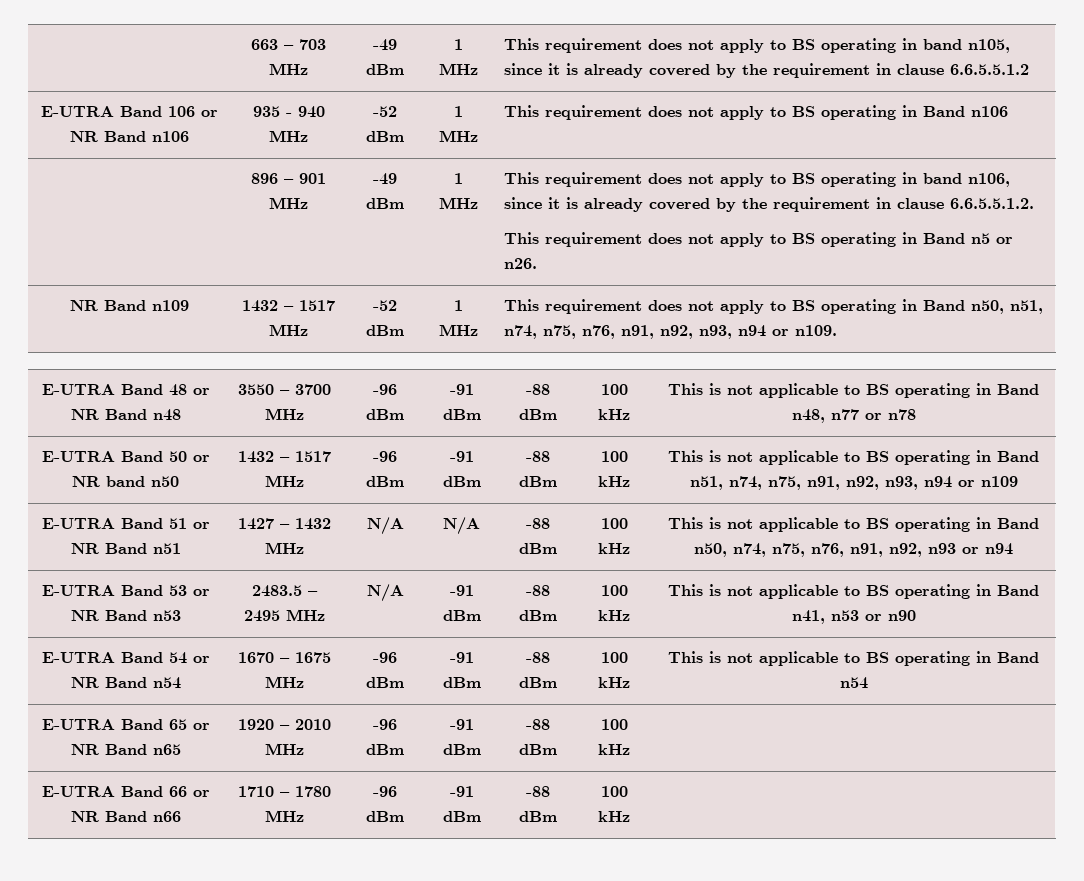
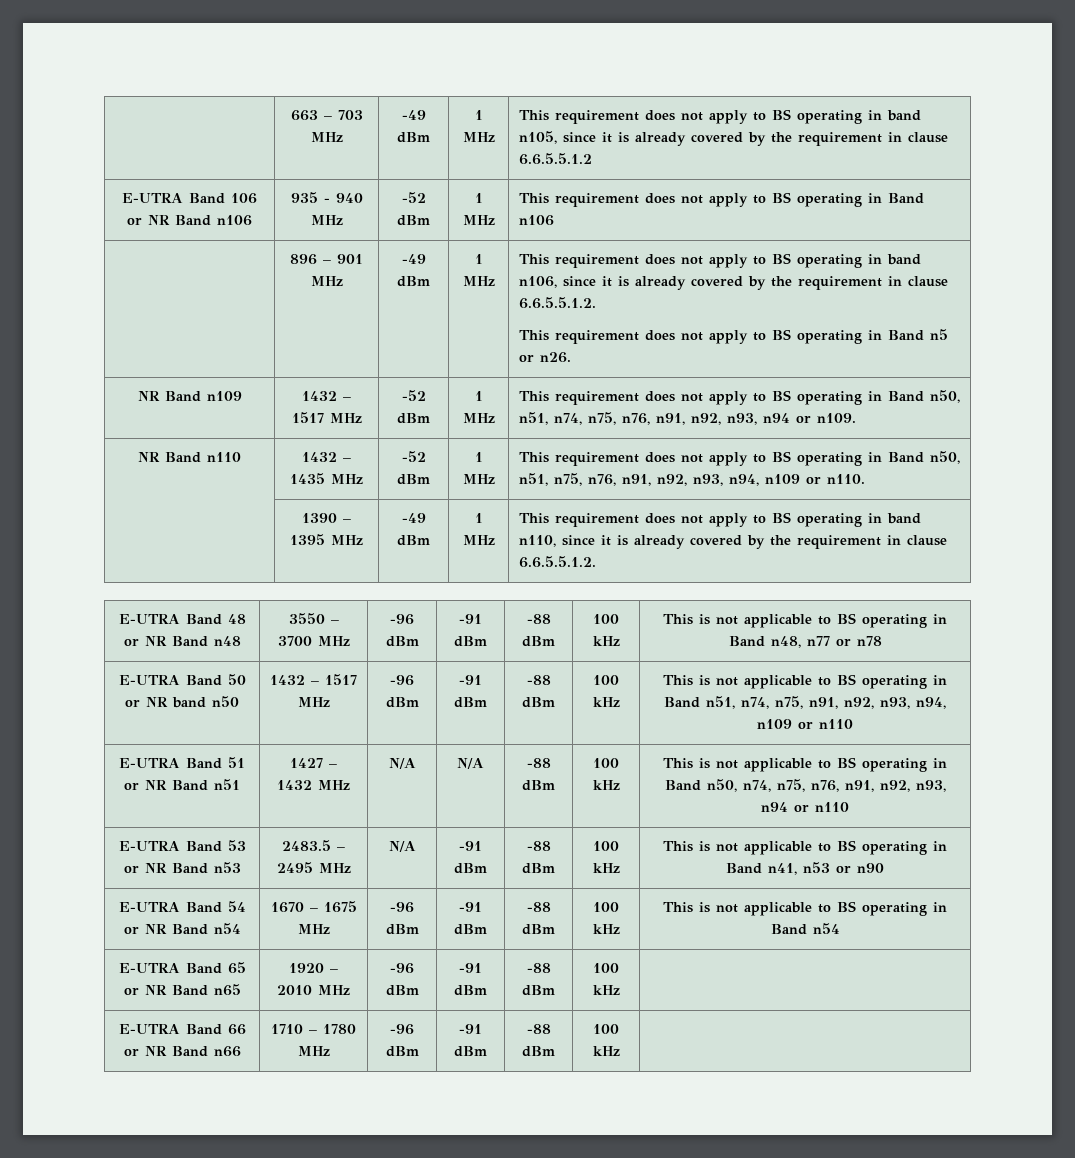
+ NR Band n110 | 1432 – 1435 MHz | -52 dBm | 1 MHz | This requirement does not apply to BS operating in Band n50, n51, n75, n76, n91, n92, n93, n94, n109 or n110.
+ | 1390 – 1395 MHz | -49 dBm | 1 MHz | This requirement does not apply to BS operating in band n110, since it is already covered by the requirement in clause 6.6.5.5.1.2.
- E-UTRA Band 50 or NR band n50 | 1432 – 1517 MHz | -96 dBm | -91 dBm | -88 dBm | 100 kHz | This is not applicable to BS operating in Band n51, n74, n75, n91, n92, n93, n94 or n109
+ E-UTRA Band 50 or NR band n50 | 1432 – 1517 MHz | -96 dBm | -91 dBm | -88 dBm | 100 kHz | This is not applicable to BS operating in Band n51, n74, n75, n91, n92, n93, n94, n109 or n110
- E-UTRA Band 51 or NR Band n51 | 1427 – 1432 MHz | N/A | N/A | -88 dBm | 100 kHz | This is not applicable to BS operating in Band n50, n74, n75, n76, n91, n92, n93 or n94
+ E-UTRA Band 51 or NR Band n51 | 1427 – 1432 MHz | N/A | N/A | -88 dBm | 100 kHz | This is not applicable to BS operating in Band n50, n74, n75, n76, n91, n92, n93, n94 or n110

